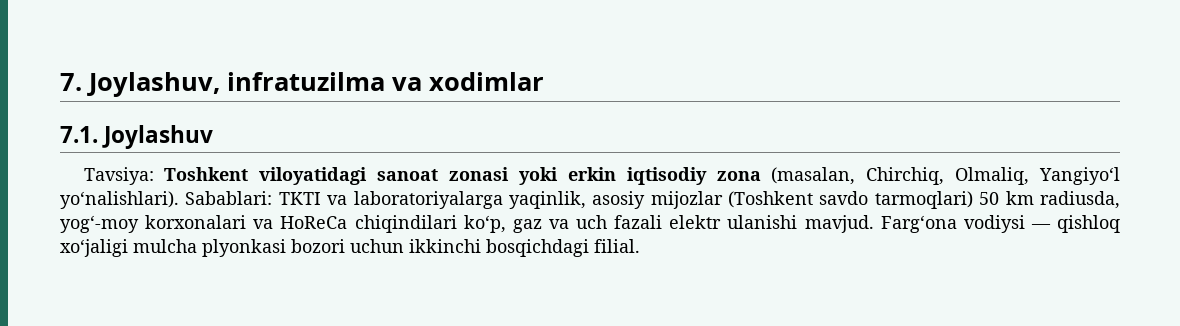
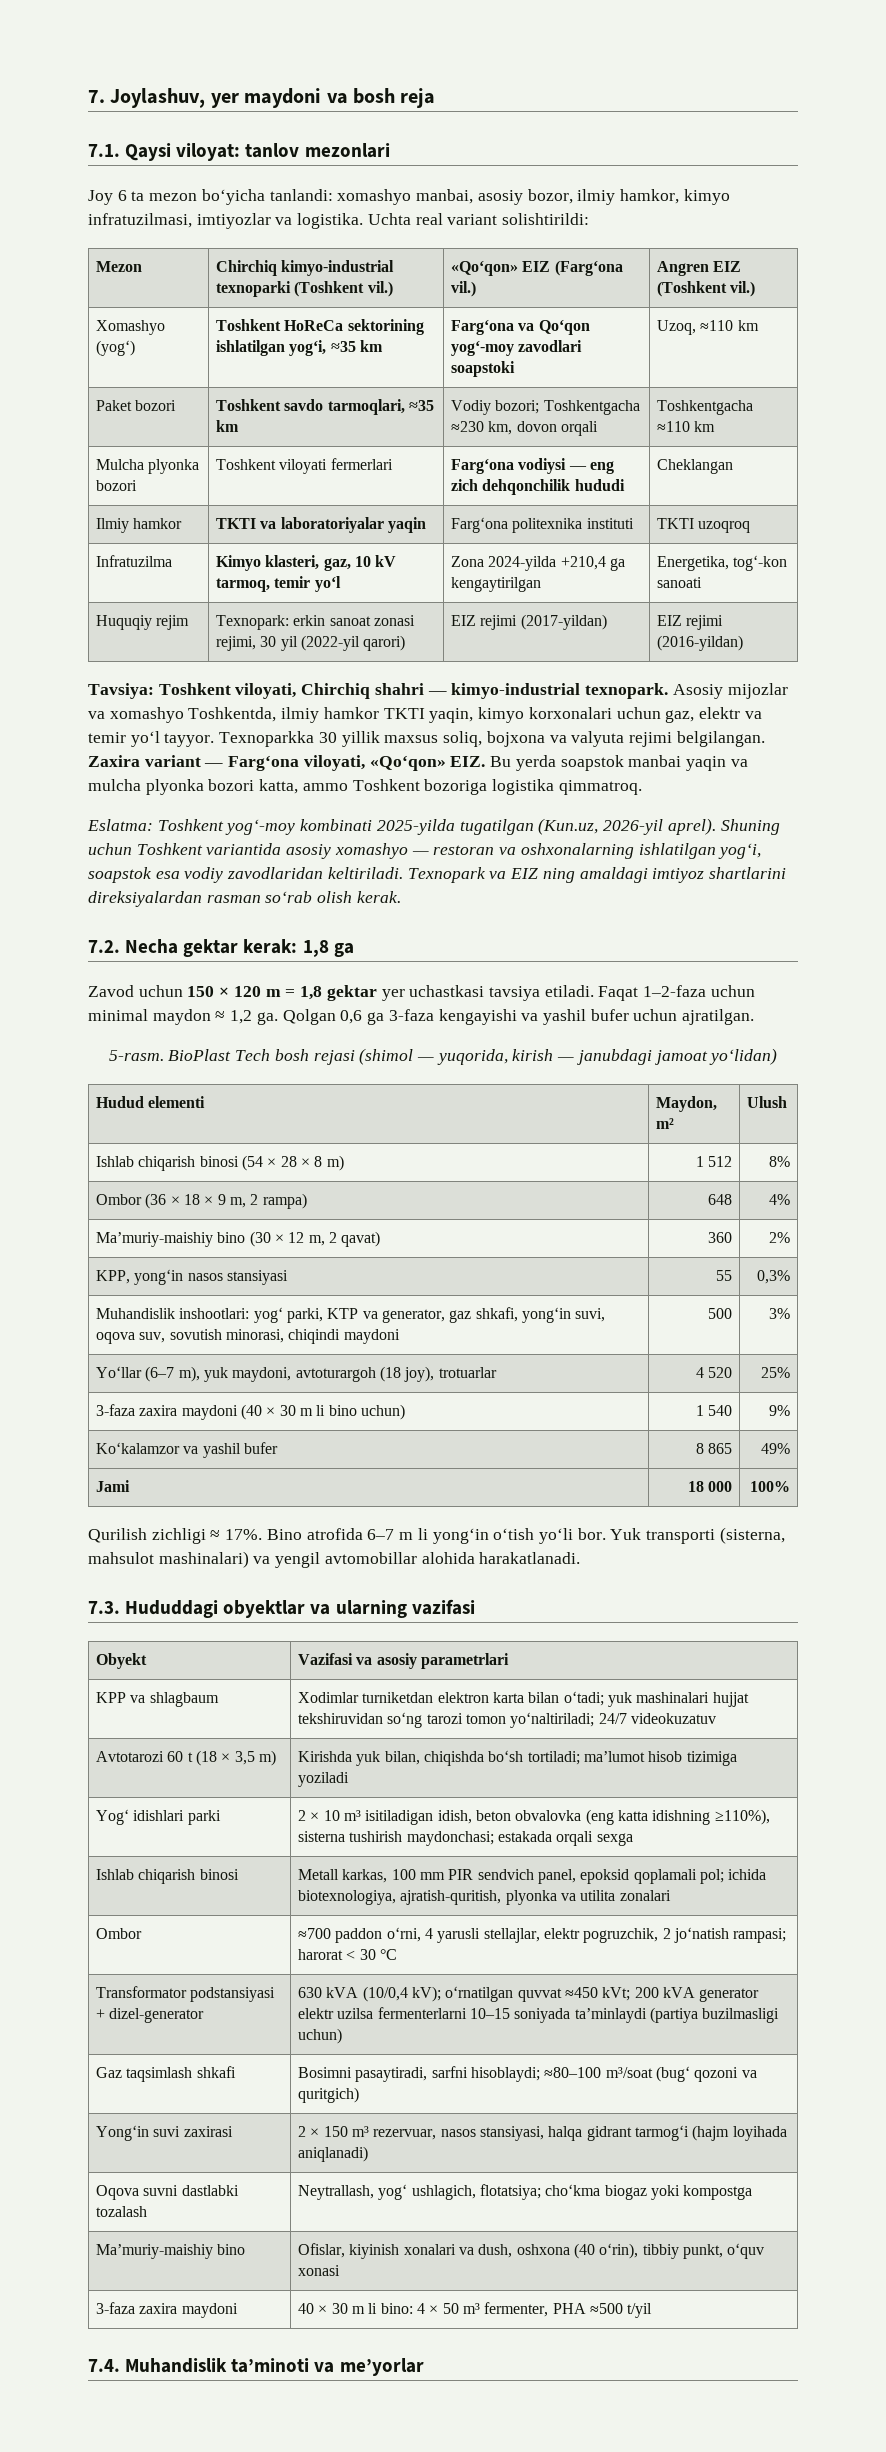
- 7. Joylashuv, infratuzilma va xodimlar
- 7.1. Joylashuv
- Tavsiya: Toshkent viloyatidagi sanoat zonasi yoki erkin iqtisodiy zona (masalan, Chirchiq, Olmaliq, Yangiyo‘l yo‘nalishlari). Sabablari: TKTI va laboratoriyalarga yaqinlik, asosiy mijozlar (Toshkent savdo tarmoqlari) 50 km radiusda, yog‘-moy korxonalari va HoReCa chiqindilari ko‘p, gaz va uch fazali elektr ulanishi mavjud. Farg‘ona vodiysi — qishloq xo‘jaligi mulcha plyonkasi bozori uchun ikkinchi bosqichdagi filial.
+ 7. Joylashuv, yer maydoni va bosh reja
+ 7.1. Qaysi viloyat: tanlov mezonlari
+ Joy 6 ta mezon bo‘yicha tanlandi: xomashyo manbai, asosiy bozor, ilmiy hamkor, kimyo infratuzilmasi, imtiyozlar va logistika. Uchta real variant solishtirildi:
+ Mezon | Chirchiq kimyo-industrial texnoparki (Toshkent vil.) | «Qo‘qon» EIZ (Farg‘ona vil.) | Angren EIZ (Toshkent vil.)
+ Xomashyo (yog‘) | Toshkent HoReCa sektorining ishlatilgan yog‘i, ≈35 km | Farg‘ona va Qo‘qon yog‘-moy zavodlari soapstoki | Uzoq, ≈110 km
+ Paket bozori | Toshkent savdo tarmoqlari, ≈35 km | Vodiy bozori; Toshkentgacha ≈230 km, dovon orqali | Toshkentgacha ≈110 km
+ Mulcha plyonka bozori | Toshkent viloyati fermerlari | Farg‘ona vodiysi — eng zich dehqonchilik hududi | Cheklangan
+ Ilmiy hamkor | TKTI va laboratoriyalar yaqin | Farg‘ona politexnika instituti | TKTI uzoqroq
+ Infratuzilma | Kimyo klasteri, gaz, 10 kV tarmoq, temir yo‘l | Zona 2024-yilda +210,4 ga kengaytirilgan | Energetika, tog‘-kon sanoati
+ Huquqiy rejim | Texnopark: erkin sanoat zonasi rejimi, 30 yil (2022-yil qarori) | EIZ rejimi (2017-yildan) | EIZ rejimi (2016-yildan)
+ Tavsiya: Toshkent viloyati, Chirchiq shahri — kimyo-industrial texnopark. Asosiy mijozlar va xomashyo Toshkentda, ilmiy hamkor TKTI yaqin, kimyo korxonalari uchun gaz, elektr va temir yo‘l tayyor. Texnoparkka 30 yillik maxsus soliq, bojxona va valyuta rejimi belgilangan. Zaxira variant — Farg‘ona viloyati, «Qo‘qon» EIZ. Bu yerda soapstok manbai yaqin va mulcha plyonka bozori katta, ammo Toshkent bozoriga logistika qimmatroq.
+ Eslatma: Toshkent yog‘-moy kombinati 2025-yilda tugatilgan (Kun.uz, 2026-yil aprel). Shuning uchun Toshkent variantida asosiy xomashyo — restoran va oshxonalarning ishlatilgan yog‘i, soapstok esa vodiy zavodlaridan keltiriladi. Texnopark va EIZ ning amaldagi imtiyoz shartlarini direksiyalardan rasman so‘rab olish kerak.
+ 7.2. Necha gektar kerak: 1,8 ga
+ Zavod uchun 150 × 120 m = 1,8 gektar yer uchastkasi tavsiya etiladi. Faqat 1–2-faza uchun minimal maydon ≈ 1,2 ga. Qolgan 0,6 ga 3-faza kengayishi va yashil bufer uchun ajratilgan.
+ 5-rasm. BioPlast Tech bosh rejasi (shimol — yuqorida, kirish — janubdagi jamoat yo‘lidan)
+ Hudud elementi | Maydon, m² | Ulush
+ Ishlab chiqarish binosi (54 × 28 × 8 m) | 1 512 | 8%
+ Ombor (36 × 18 × 9 m, 2 rampa) | 648 | 4%
+ Ma’muriy-maishiy bino (30 × 12 m, 2 qavat) | 360 | 2%
+ KPP, yong‘in nasos stansiyasi | 55 | 0,3%
+ Muhandislik inshootlari: yog‘ parki, KTP va generator, gaz shkafi, yong‘in suvi, oqova suv, sovutish minorasi, chiqindi maydoni | 500 | 3%
+ Yo‘llar (6–7 m), yuk maydoni, avtoturargoh (18 joy), trotuarlar | 4 520 | 25%
+ 3-faza zaxira maydoni (40 × 30 m li bino uchun) | 1 540 | 9%
+ Ko‘kalamzor va yashil bufer | 8 865 | 49%
+ Jami | 18 000 | 100%
+ Qurilish zichligi ≈ 17%. Bino atrofida 6–7 m li yong‘in o‘tish yo‘li bor. Yuk transporti (sisterna, mahsulot mashinalari) va yengil avtomobillar alohida harakatlanadi.
+ 7.3. Hududdagi obyektlar va ularning vazifasi
+ Obyekt | Vazifasi va asosiy parametrlari
+ KPP va shlagbaum | Xodimlar turniketdan elektron karta bilan o‘tadi; yuk mashinalari hujjat tekshiruvidan so‘ng tarozi tomon yo‘naltiriladi; 24/7 videokuzatuv
+ Avtotarozi 60 t (18 × 3,5 m) | Kirishda yuk bilan, chiqishda bo‘sh tortiladi; ma’lumot hisob tizimiga yoziladi
+ Yog‘ idishlari parki | 2 × 10 m³ isitiladigan idish, beton obvalovka (eng katta idishning ≥110%), sisterna tushirish maydonchasi; estakada orqali sexga
+ Ishlab chiqarish binosi | Metall karkas, 100 mm PIR sendvich panel, epoksid qoplamali pol; ichida biotexnologiya, ajratish-quritish, plyonka va utilita zonalari
+ Ombor | ≈700 paddon o‘rni, 4 yarusli stellajlar, elektr pogruzchik, 2 jo‘natish rampasi; harorat < 30 °C
+ Transformator podstansiyasi + dizel-generator | 630 kVA (10/0,4 kV); o‘rnatilgan quvvat ≈450 kVt; 200 kVA generator elektr uzilsa fermenterlarni 10–15 soniyada ta’minlaydi (partiya buzilmasligi uchun)
+ Gaz taqsimlash shkafi | Bosimni pasaytiradi, sarfni hisoblaydi; ≈80–100 m³/soat (bug‘ qozoni va quritgich)
+ Yong‘in suvi zaxirasi | 2 × 150 m³ rezervuar, nasos stansiyasi, halqa gidrant tarmog‘i (hajm loyihada aniqlanadi)
+ Oqova suvni dastlabki tozalash | Neytrallash, yog‘ ushlagich, flotatsiya; cho‘kma biogaz yoki kompostga
+ Ma’muriy-maishiy bino | Ofislar, kiyinish xonalari va dush, oshxona (40 o‘rin), tibbiy punkt, o‘quv xonasi
+ 3-faza zaxira maydoni | 40 × 30 m li bino: 4 × 50 m³ fermenter, PHA ≈500 t/yil
+ 7.4. Muhandislik ta’minoti va me’yorlar

